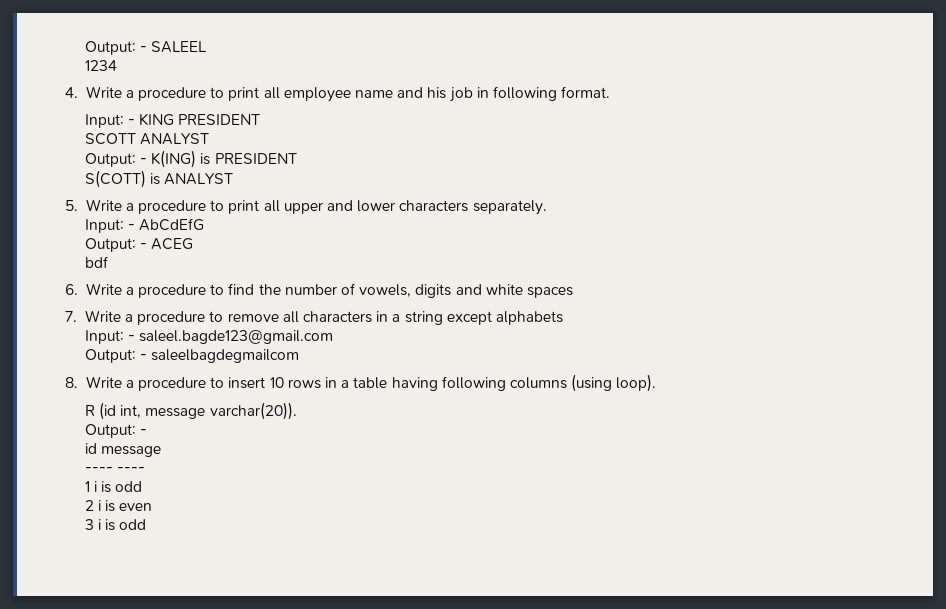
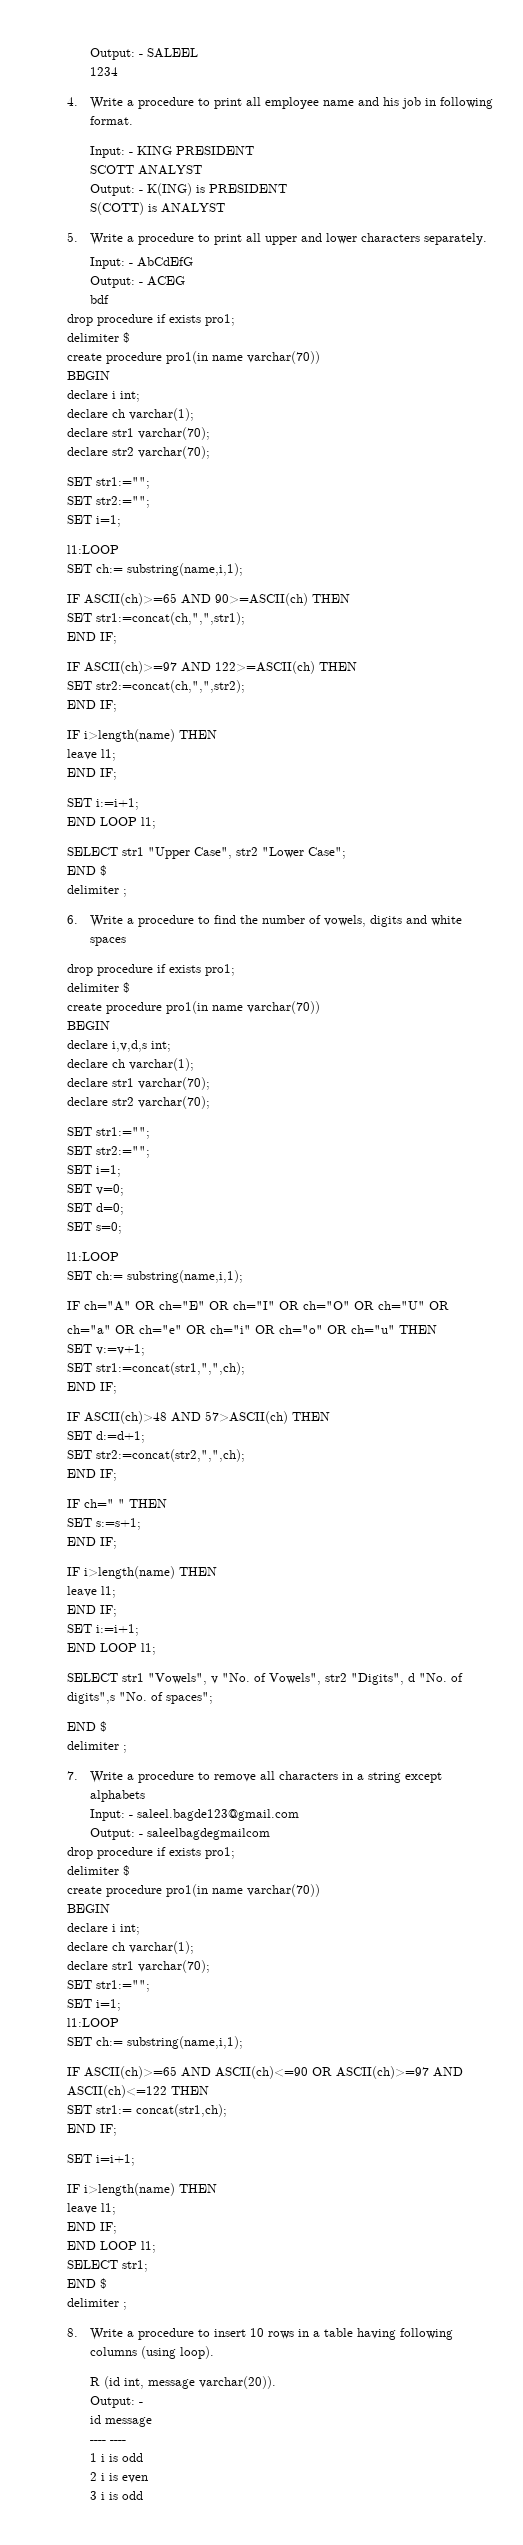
  bdf
+ drop procedure if exists pro1;
+ delimiter $
+ create procedure pro1(in name varchar(70))
+ BEGIN
+ declare i int;
+ declare ch varchar(1);
+ declare str1 varchar(70);
+ declare str2 varchar(70);
+ SET str1:="";
+ SET str2:="";
+ SET i=1;
+ l1:LOOP
+ SET ch:= substring(name,i,1);
+ IF ASCII(ch)>=65 AND 90>=ASCII(ch) THEN
+ SET str1:=concat(ch,",",str1);
+ END IF;
+ IF ASCII(ch)>=97 AND 122>=ASCII(ch) THEN
+ SET str2:=concat(ch,",",str2);
+ END IF;
+ IF i>length(name) THEN
+ leave l1;
+ END IF;
+ SET i:=i+1;
+ END LOOP l1;
+ SELECT str1 "Upper Case", str2 "Lower Case";
+ END $
+ delimiter ;
  6. Write a procedure to find the number of vowels, digits and white spaces
+ drop procedure if exists pro1;
+ delimiter $
+ create procedure pro1(in name varchar(70))
+ BEGIN
+ declare i,v,d,s int;
+ declare ch varchar(1);
+ declare str1 varchar(70);
+ declare str2 varchar(70);
+ SET str1:="";
+ SET str2:="";
+ SET i=1;
+ SET v=0;
+ SET d=0;
+ SET s=0;
+ l1:LOOP
+ SET ch:= substring(name,i,1);
+ IF ch="A" OR ch="E" OR ch="I" OR ch="O" OR ch="U" OR
+ ch="a" OR ch="e" OR ch="i" OR ch="o" OR ch="u" THEN
+ SET v:=v+1;
+ SET str1:=concat(str1,",",ch);
+ END IF;
+ IF ASCII(ch)>48 AND 57>ASCII(ch) THEN
+ SET d:=d+1;
+ SET str2:=concat(str2,",",ch);
+ END IF;
+ IF ch=" " THEN
+ SET s:=s+1;
+ END IF;
+ IF i>length(name) THEN
+ leave l1;
+ END IF;
+ SET i:=i+1;
+ END LOOP l1;
+ SELECT str1 "Vowels", v "No. of Vowels", str2 "Digits", d "No. of digits",s "No. of spaces";
+ END $
+ delimiter ;
  Output: - saleelbagdegmailcom
+ drop procedure if exists pro1;
+ delimiter $
+ create procedure pro1(in name varchar(70))
+ BEGIN
+ declare i int;
+ declare ch varchar(1);
+ declare str1 varchar(70);
+ SET str1:="";
+ SET i=1;
+ l1:LOOP
+ SET ch:= substring(name,i,1);
+ IF ASCII(ch)>=65 AND ASCII(ch)<=90 OR ASCII(ch)>=97 AND ASCII(ch)<=122 THEN
+ SET str1:= concat(str1,ch);
+ END IF;
+ SET i=i+1;
+ IF i>length(name) THEN
+ leave l1;
+ END IF;
+ END LOOP l1;
+ SELECT str1;
+ END $
+ delimiter ;

